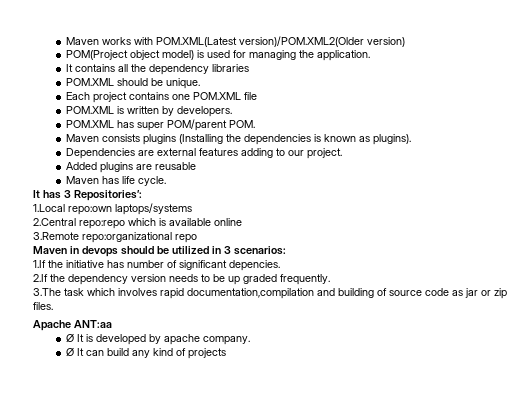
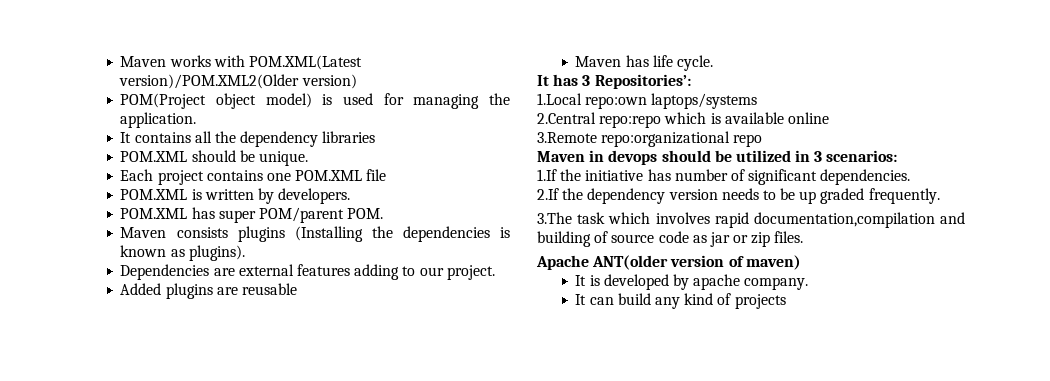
- 1.If the initiative has number of significant depencies.
+ 1.If the initiative has number of significant dependencies.
- Apache ANT:aa
- Ø It is developed by apache company.
+ Apache ANT(older version of maven)
+ It is developed by apache company.
- Ø It can build any kind of projects
+ It can build any kind of projects

